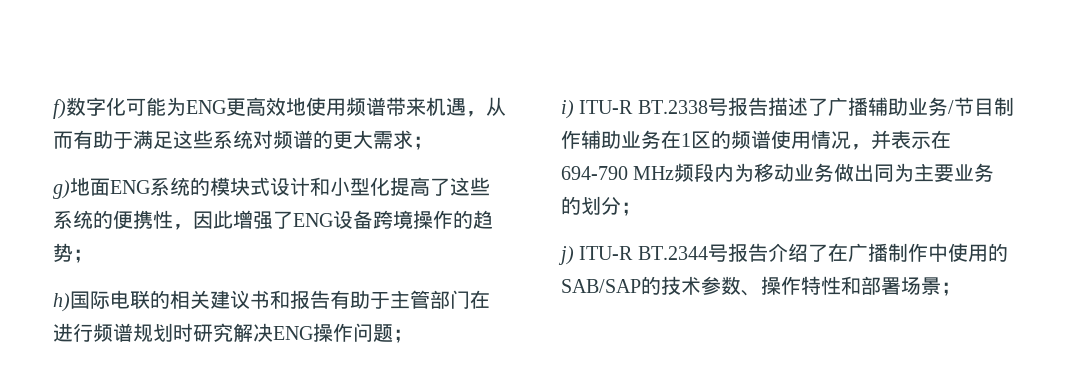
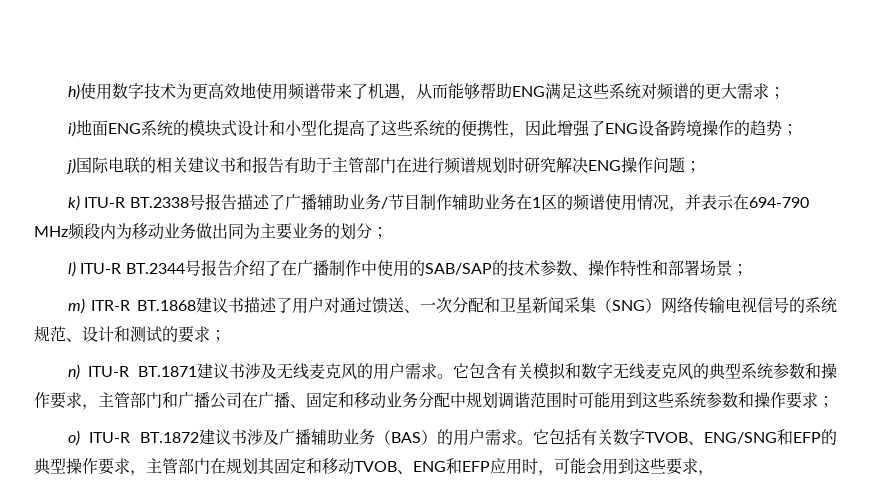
- f)数字化可能为ENG更高效地使用频谱带来机遇，从而有助于满足这些系统对频谱的更大需求；
+ h)使用数字技术为更高效地使用频谱带来了机遇，从而能够帮助ENG满足这些系统对频谱的更大需求；
- g)地面ENG系统的模块式设计和小型化提高了这些系统的便携性，因此增强了ENG设备跨境操作的趋势；
+ i)地面ENG系统的模块式设计和小型化提高了这些系统的便携性，因此增强了ENG设备跨境操作的趋势；
- h)国际电联的相关建议书和报告有助于主管部门在进行频谱规划时研究解决ENG操作问题；
+ j)国际电联的相关建议书和报告有助于主管部门在进行频谱规划时研究解决ENG操作问题；
- i) ITU-R BT.2338号报告描述了广播辅助业务/节目制作辅助业务在1区的频谱使用情况，并表示在694-790 MHz频段内为移动业务做出同为主要业务的划分；
+ k) ITU-R BT.2338号报告描述了广播辅助业务/节目制作辅助业务在1区的频谱使用情况，并表示在694-790 MHz频段内为移动业务做出同为主要业务的划分；
- j) ITU-R BT.2344号报告介绍了在广播制作中使用的SAB/SAP的技术参数、操作特性和部署场景；
+ l) ITU-R BT.2344号报告介绍了在广播制作中使用的SAB/SAP的技术参数、操作特性和部署场景；
+ m) ITR-R BT.1868建议书描述了用户对通过馈送、一次分配和卫星新闻采集（SNG）网络传输电视信号的系统规范、设计和测试的要求；
+ n) ITU-R BT.1871建议书涉及无线麦克风的用户需求。它包含有关模拟和数字无线麦克风的典型系统参数和操作要求，主管部门和广播公司在广播、固定和移动业务分配中规划调谐范围时可能用到这些系统参数和操作要求；
+ o) ITU-R BT.1872建议书涉及广播辅助业务（BAS）的用户需求。它包括有关数字TVOB、ENG/SNG和EFP的典型操作要求，主管部门在规划其固定和移动TVOB、ENG和EFP应用时，可能会用到这些要求，

